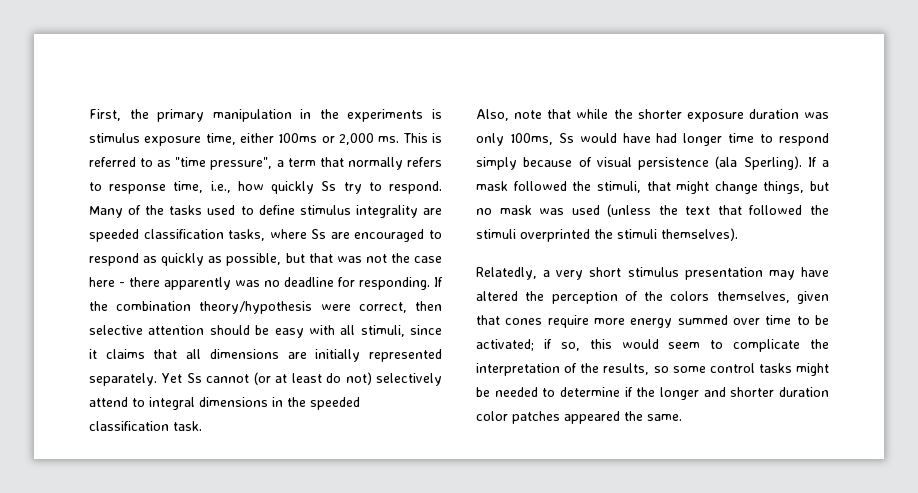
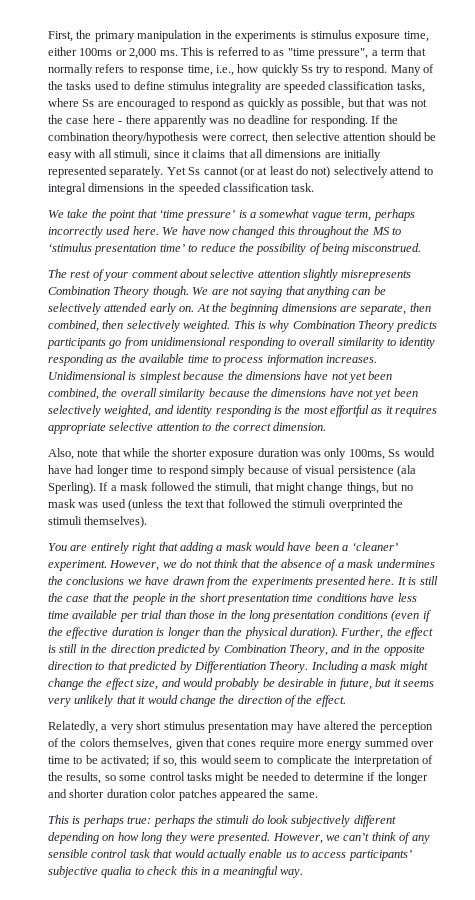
+ We take the point that ‘time pressure’ is a somewhat vague term, perhaps incorrectly used here. We have now changed this throughout the MS to ‘stimulus presentation time’ to reduce the possibility of being misconstrued.
+ The rest of your comment about selective attention slightly misrepresents Combination Theory though. We are not saying that anything can be selectively attended early on. At the beginning dimensions are separate, then combined, then selectively weighted. This is why Combination Theory predicts participants go from unidimensional responding to overall similarity to identity responding as the available time to process information increases. Unidimensional is simplest because the dimensions have not yet been combined, the overall similarity because the dimensions have not yet been selectively weighted, and identity responding is the most effortful as it requires appropriate selective attention to the correct dimension.
+ You are entirely right that adding a mask would have been a ‘cleaner’ experiment. However, we do not think that the absence of a mask undermines the conclusions we have drawn from the experiments presented here. It is still the case that the people in the short presentation time conditions have less time available per trial than those in the long presentation conditions (even if the effective duration is longer than the physical duration). Further, the effect is still in the direction predicted by Combination Theory, and in the opposite direction to that predicted by Differentiation Theory. Including a mask might change the effect size, and would probably be desirable in future, but it seems very unlikely that it would change the direction of the effect.
+ This is perhaps true: perhaps the stimuli do look subjectively different depending on how long they were presented. However, we can’t think of any sensible control task that would actually enable us to access participants’ subjective qualia to check this in a meaningful way.

